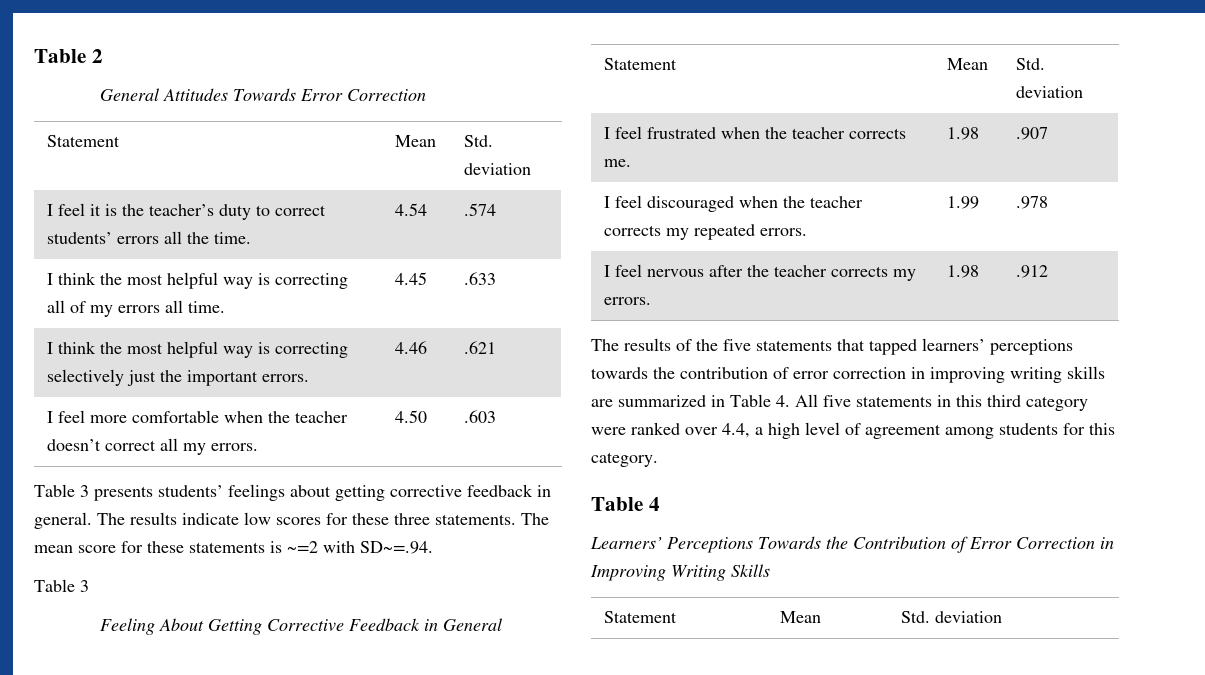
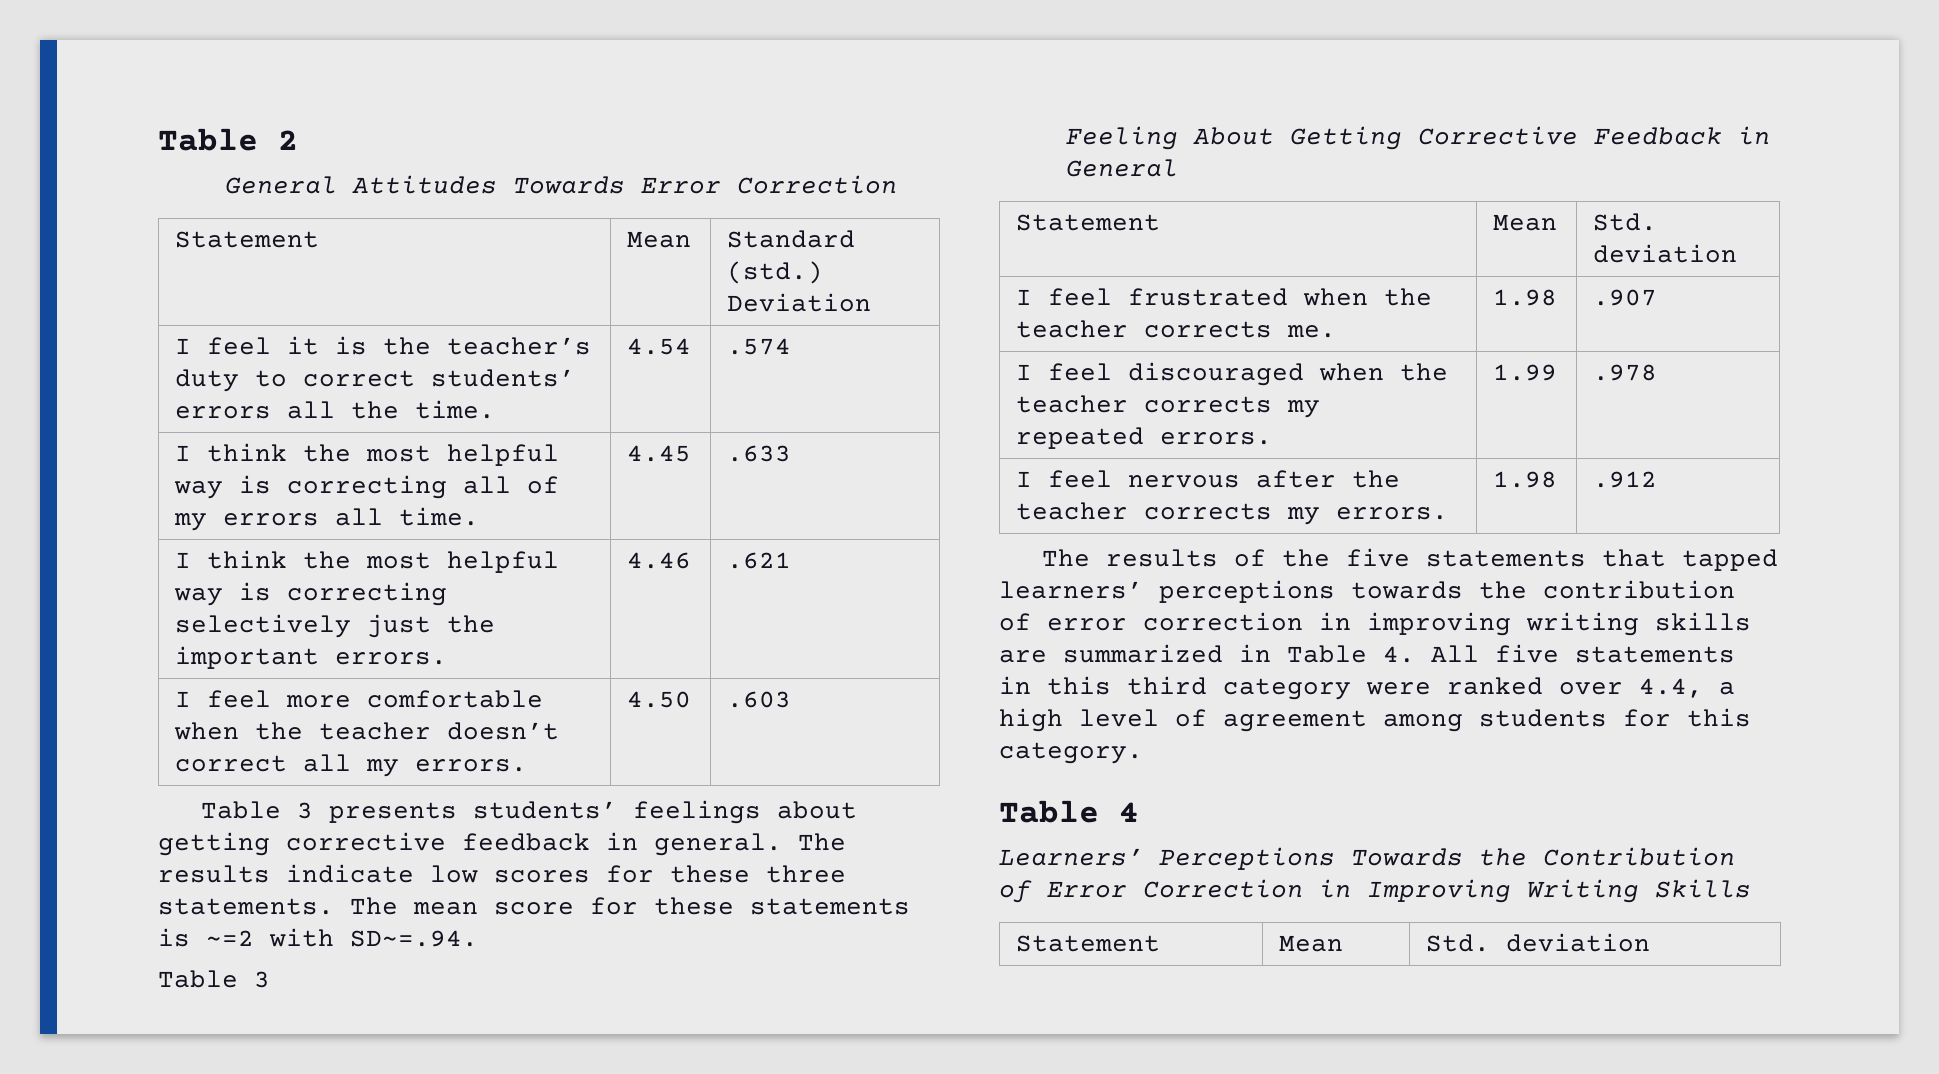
  General Attitudes Towards Error Correction
- Statement | Mean | Std. deviation
+ Statement | Mean | Standard (std.) Deviation

